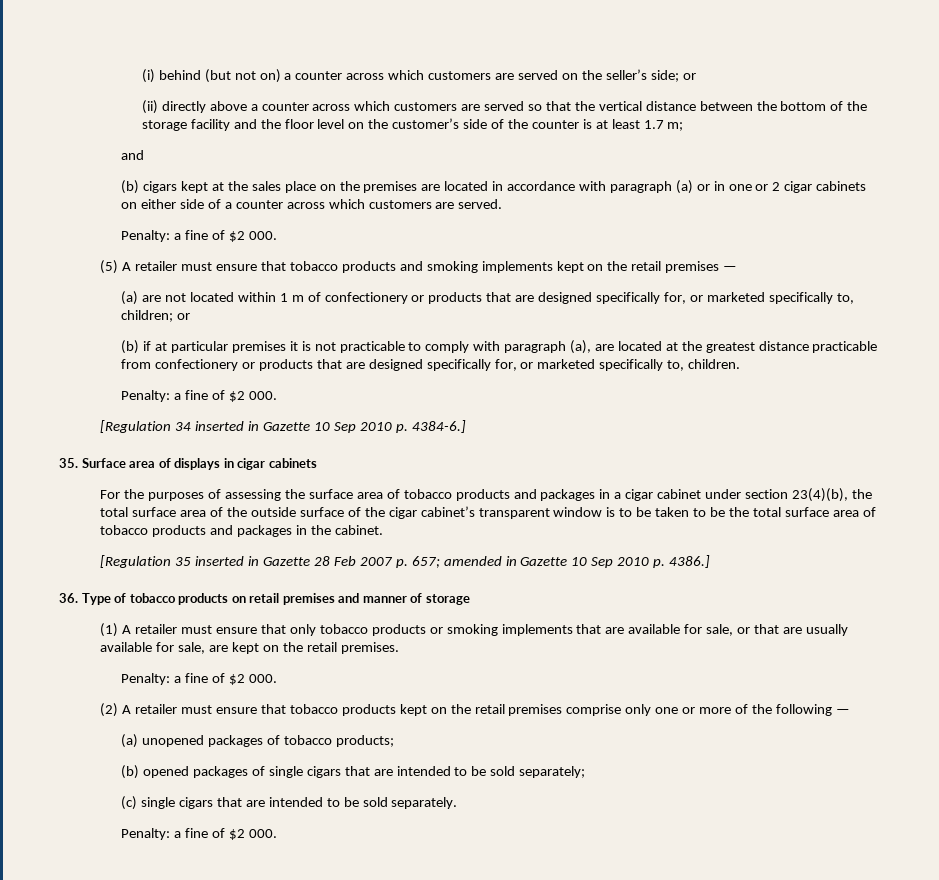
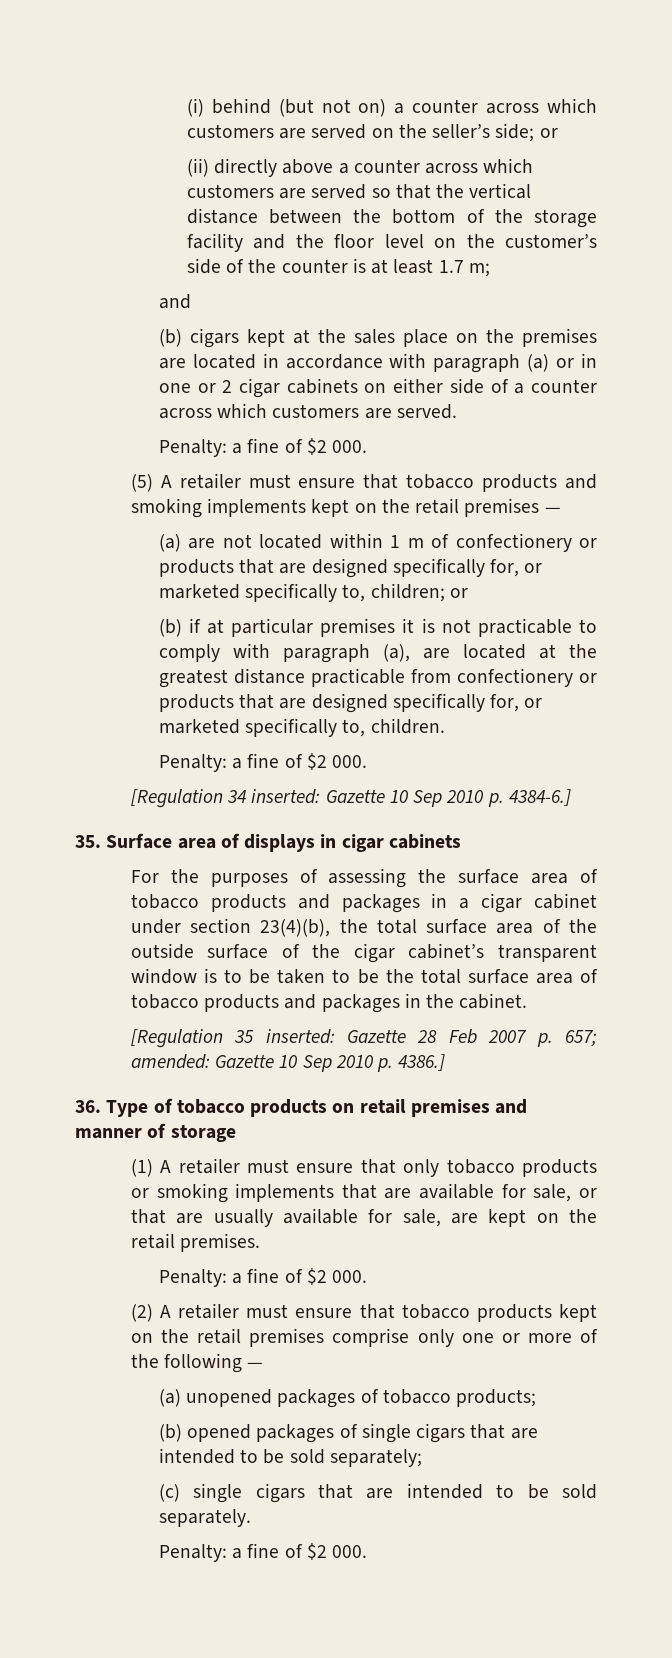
- [Regulation 34 inserted in Gazette 10 Sep 2010 p. 4384-6.]
+ [Regulation 34 inserted: Gazette 10 Sep 2010 p. 4384-6.]
- [Regulation 35 inserted in Gazette 28 Feb 2007 p. 657; amended in Gazette 10 Sep 2010 p. 4386.]
+ [Regulation 35 inserted: Gazette 28 Feb 2007 p. 657; amended: Gazette 10 Sep 2010 p. 4386.]

